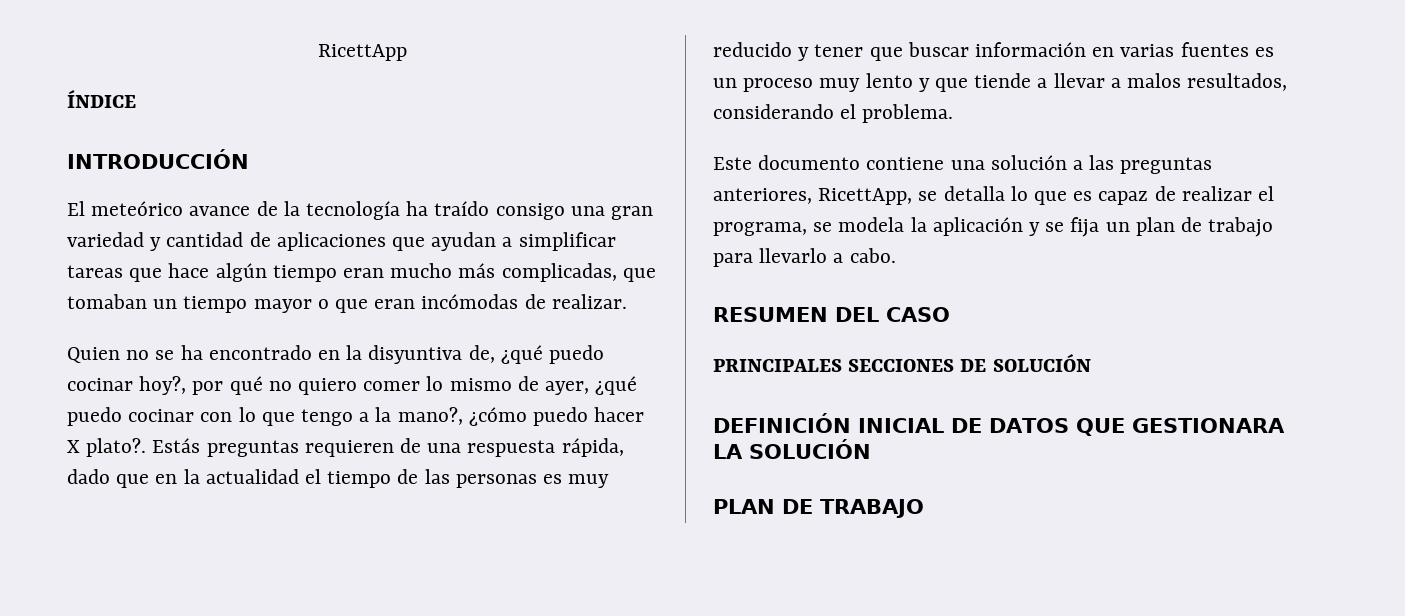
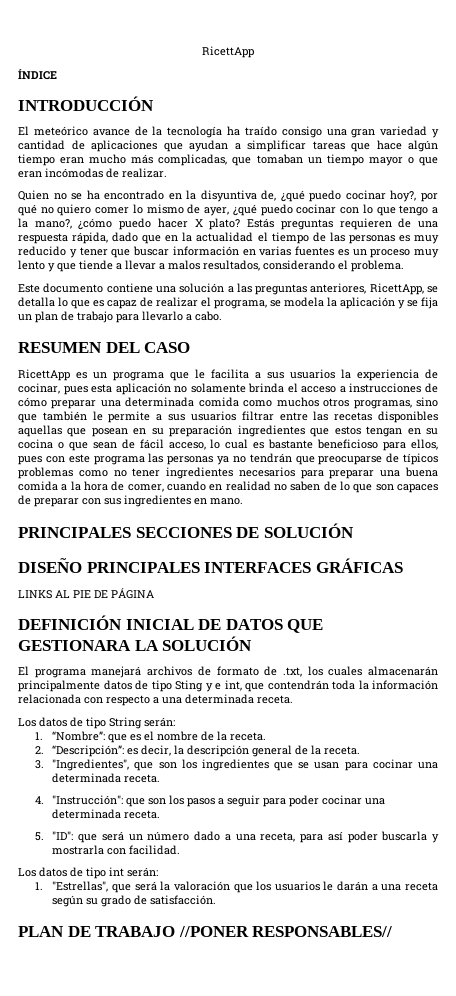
- Quien no se ha encontrado en la disyuntiva de, ¿qué puedo cocinar hoy?, por qué no quiero comer lo mismo de ayer, ¿qué puedo cocinar con lo que tengo a la mano?, ¿cómo puedo hacer X plato?.
+ Quien no se ha encontrado en la disyuntiva de, ¿qué puedo cocinar hoy?, por qué no quiero comer lo mismo de ayer, ¿qué puedo cocinar con lo que tengo a la mano?, ¿cómo puedo hacer X plato?
+ RicettApp es un programa que le facilita a sus usuarios la experiencia de cocinar, pues esta aplicación no solamente brinda el acceso a instrucciones de cómo preparar una determinada comida como muchos otros programas, sino que también le permite a sus usuarios filtrar entre las recetas disponibles aquellas que posean en su preparación ingredientes que estos tengan en su cocina o que sean de fácil acceso, lo cual es bastante beneficioso para ellos, pues con este programa las personas ya no tendrán que preocuparse de típicos problemas como no tener ingredientes necesarios para preparar una buena comida a la hora de comer, cuando en realidad no saben de lo que son capaces de preparar con sus ingredientes en mano.
  PRINCIPALES SECCIONES DE SOLUCIÓN
+ DISEÑO PRINCIPALES INTERFACES GRÁFICAS
+ LINKS AL PIE DE PÁGINA
+ El programa manejará archivos de formato de .txt, los cuales almacenarán principalmente datos de tipo Sting y e int, que contendrán toda la información relacionada con respecto a una determinada receta.
+ Los datos de tipo String serán:
+ 1. “Nombre”: que es el nombre de la receta.
+ 2. “Descripción”: es decir, la descripción general de la receta.
+ 3. "Ingredientes", que son los ingredientes que se usan para cocinar una determinada receta.
+ 4. "Instrucción": que son los pasos a seguir para poder cocinar una determinada receta.
+ 5. "ID": que será un número dado a una receta, para así poder buscarla y mostrarla con facilidad.
+ Los datos de tipo int serán:
+ 1. "Estrellas", que será la valoración que los usuarios le darán a una receta según su grado de satisfacción.
- PLAN DE TRABAJO
+ PLAN DE TRABAJO //PONER RESPONSABLES//

